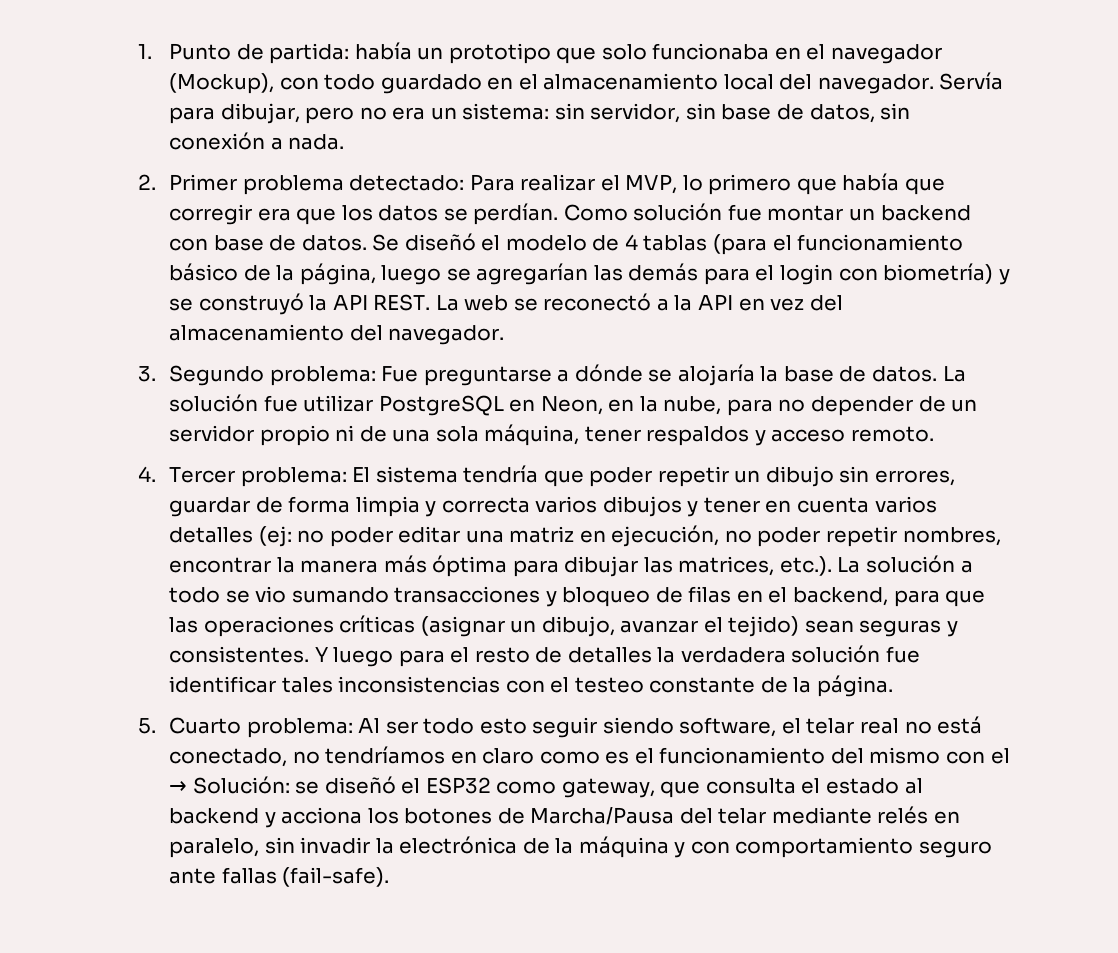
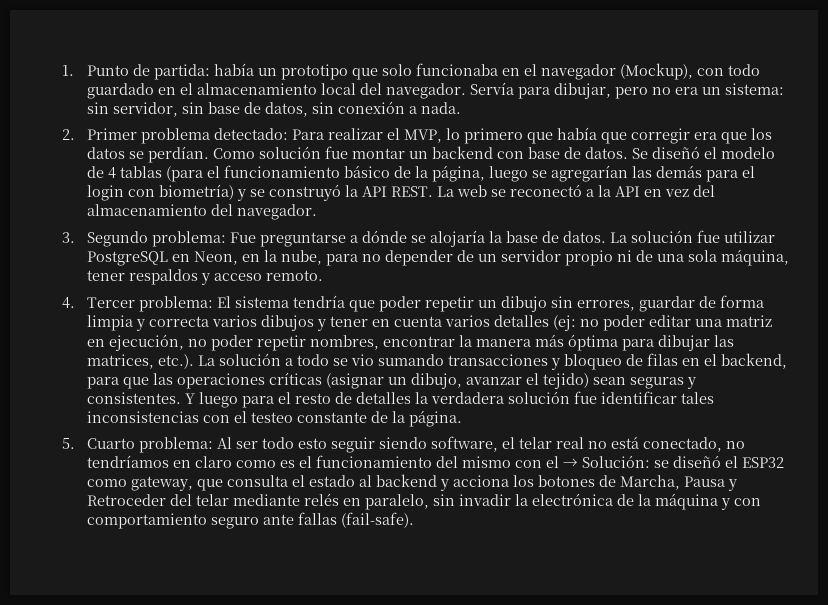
- se diseñó el ESP32 como gateway, que consulta el estado al backend y acciona los botones de Marcha/Pausa del telar mediante relés en paralelo, sin invadir la electrónica de la máquina y con comportamiento seguro ante fallas (fail-safe).
+ se diseñó el ESP32 como gateway, que consulta el estado al backend y acciona los botones de Marcha, Pausa y Retroceder del telar mediante relés en paralelo, sin invadir la electrónica de la máquina y con comportamiento seguro ante fallas (fail-safe).

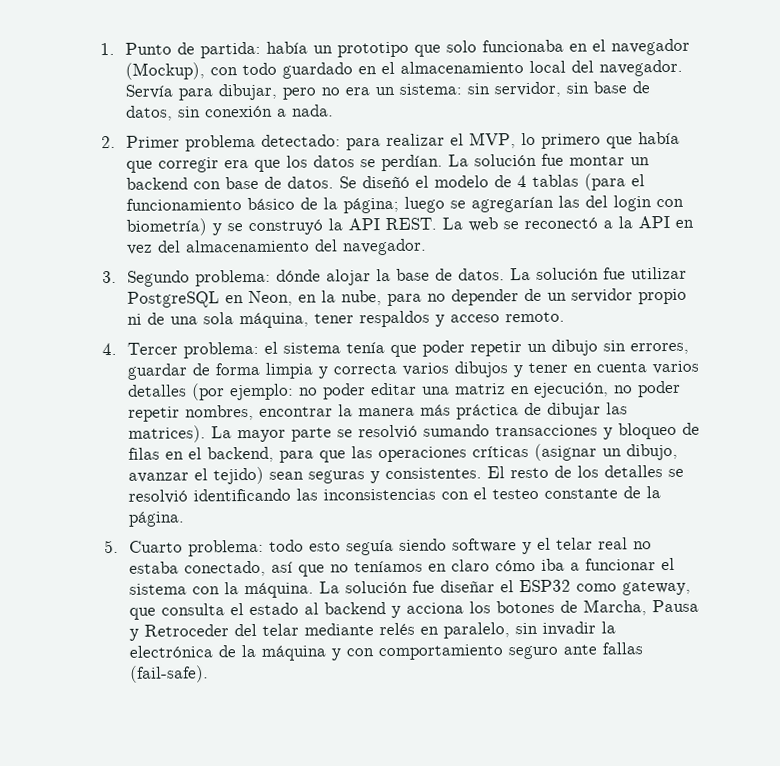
- 2. Primer problema detectado: Para realizar el MVP, lo primero que había que corregir era que los datos se perdían.
+ 2. Primer problema detectado: para realizar el MVP, lo primero que había que corregir era que los datos se perdían.
- Como solución fue montar un backend con base de datos.
+ La solución fue montar un backend con base de datos.
- Se diseñó el modelo de 4 tablas (para el funcionamiento básico de la página, luego se agregarían las demás para el login con biometría) y se construyó la API REST.
+ Se diseñó el modelo de 4 tablas (para el funcionamiento básico de la página; luego se agregarían las del login con biometría) y se construyó la API REST.
- 3. Segundo problema: Fue preguntarse a dónde se alojaría la base de datos.
+ 3. Segundo problema: dónde alojar la base de datos.
- El sistema tendría que poder repetir un dibujo sin errores, guardar de forma limpia y correcta varios dibujos y tener en cuenta varios detalles (ej:
+ el sistema tenía que poder repetir un dibujo sin errores, guardar de forma limpia y correcta varios dibujos y tener en cuenta varios detalles (por ejemplo:
- no poder editar una matriz en ejecución, no poder repetir nombres, encontrar la manera más óptima para dibujar las matrices, etc.). La solución a todo se vio sumando transacciones y bloqueo de filas en el backend, para que las operaciones críticas (asignar un dibujo, avanzar el tejido) sean seguras y consistentes.
+ no poder editar una matriz en ejecución, no poder repetir nombres, encontrar la manera más práctica de dibujar las matrices). La mayor parte se resolvió sumando transacciones y bloqueo de filas en el backend, para que las operaciones críticas (asignar un dibujo, avanzar el tejido) sean seguras y consistentes.
- Y luego para el resto de detalles la verdadera solución fue identificar tales inconsistencias con el testeo constante de la página.
+ El resto de los detalles se resolvió identificando las inconsistencias con el testeo constante de la página.
- 5. Cuarto problema: Al ser todo esto seguir siendo software, el telar real no está conectado, no tendríamos en claro como es el funcionamiento del mismo con el → Solución: se diseñó el ESP32 como gateway, que consulta el estado al backend y acciona los botones de Marcha, Pausa y Retroceder del telar mediante relés en paralelo, sin invadir la electrónica de la máquina y con comportamiento seguro ante fallas (fail-safe).
+ 5. Cuarto problema: todo esto seguía siendo software y el telar real no estaba conectado, así que no teníamos en claro cómo iba a funcionar el sistema con la máquina. La solución fue diseñar el ESP32 como gateway, que consulta el estado al backend y acciona los botones de Marcha, Pausa y Retroceder del telar mediante relés en paralelo, sin invadir la electrónica de la máquina y con comportamiento seguro ante fallas (fail-safe).

